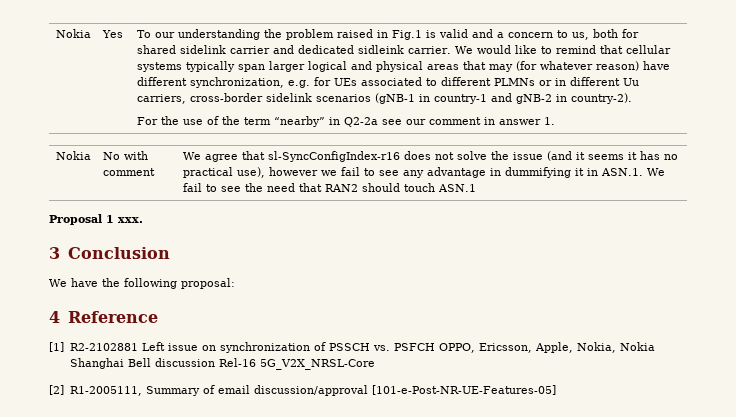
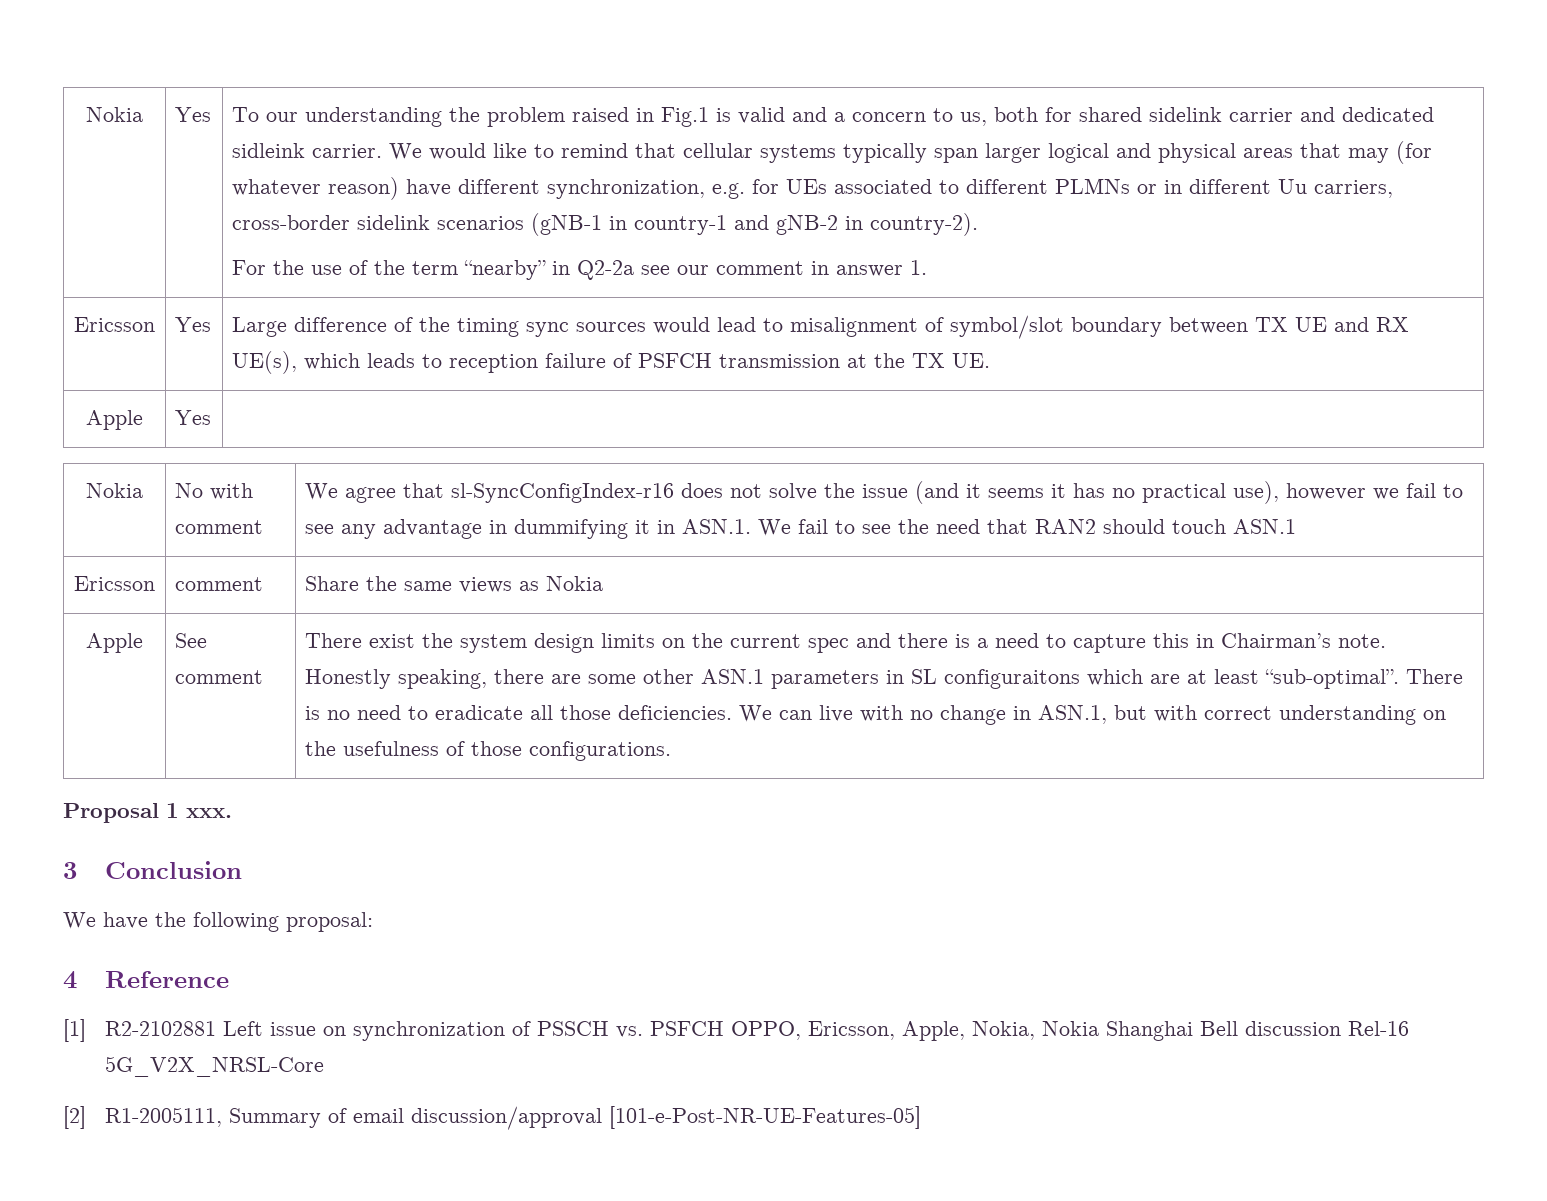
+ Ericsson | Yes | Large difference of the timing sync sources would lead to misalignment of symbol/slot boundary between TX UE and RX UE(s), which leads to reception failure of PSFCH transmission at the TX UE.
+ Apple | Yes |
+ Ericsson | comment | Share the same views as Nokia
+ Apple | See comment | There exist the system design limits on the current spec and there is a need to capture this in Chairman’s note. Honestly speaking, there are some other ASN.1 parameters in SL configuraitons which are at least “sub-optimal”. There is no need to eradicate all those deficiencies. We can live with no change in ASN.1, but with correct understanding on the usefulness of those configurations.

